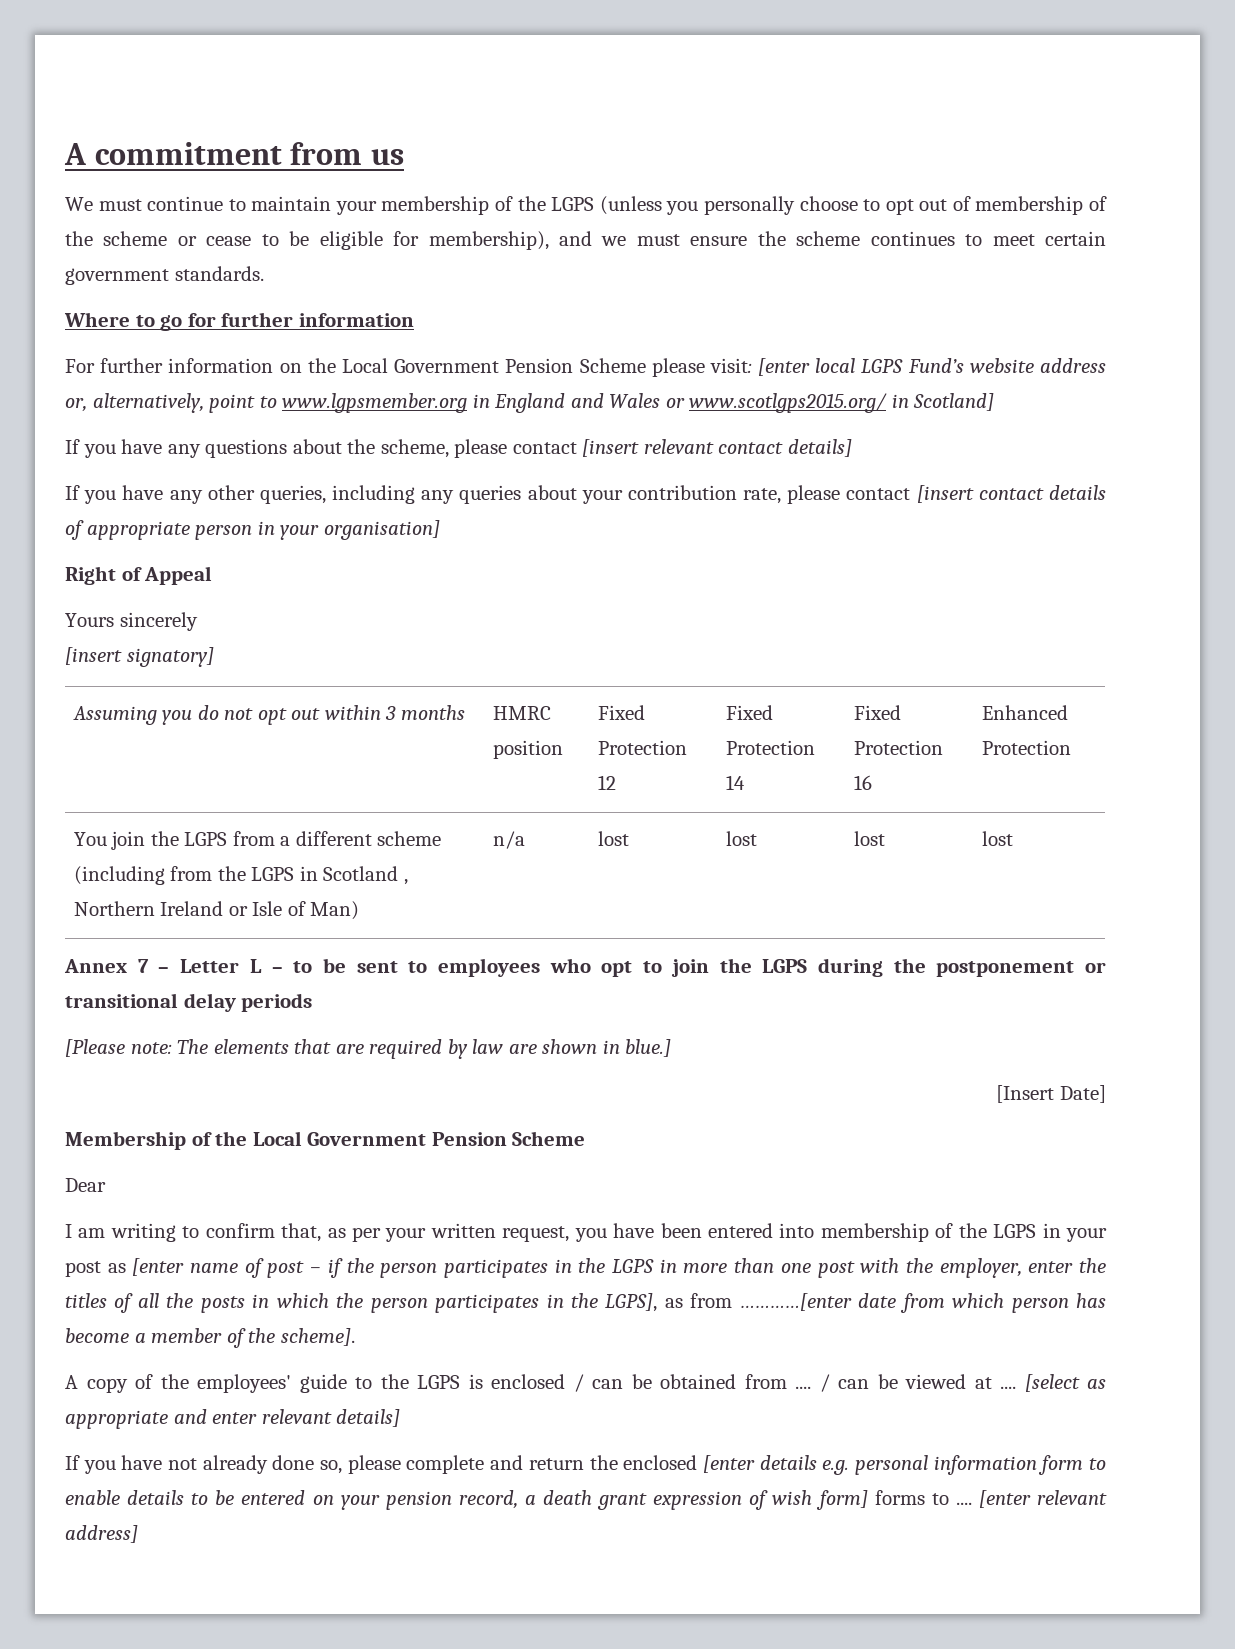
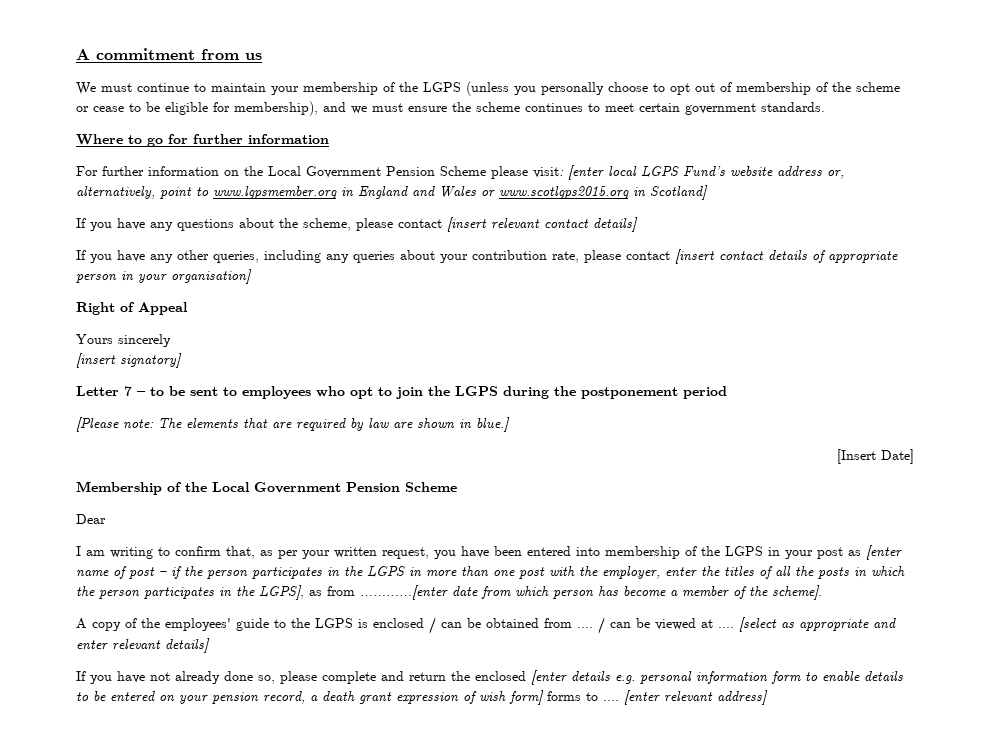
- For further information on the Local Government Pension Scheme please visit: [enter local LGPS Fund’s website address or, alternatively, point to www.lgpsmember.org in England and Wales or www.scotlgps2015.org/ in Scotland]
+ For further information on the Local Government Pension Scheme please visit: [enter local LGPS Fund’s website address or, alternatively, point to www.lgpsmember.org in England and Wales or www.scotlgps2015.org in Scotland]
- Assuming you do not opt out within 3 months | HMRC position | Fixed Protection 12 | Fixed Protection 14 | Fixed Protection 16 | Enhanced Protection
- You join the LGPS from a different scheme (including from the LGPS in Scotland , Northern Ireland or Isle of Man) | n/a | lost | lost | lost | lost
- Annex 7 – Letter L – to be sent to employees who opt to join the LGPS during the postponement or transitional delay periods
+ Letter 7 – to be sent to employees who opt to join the LGPS during the postponement period

